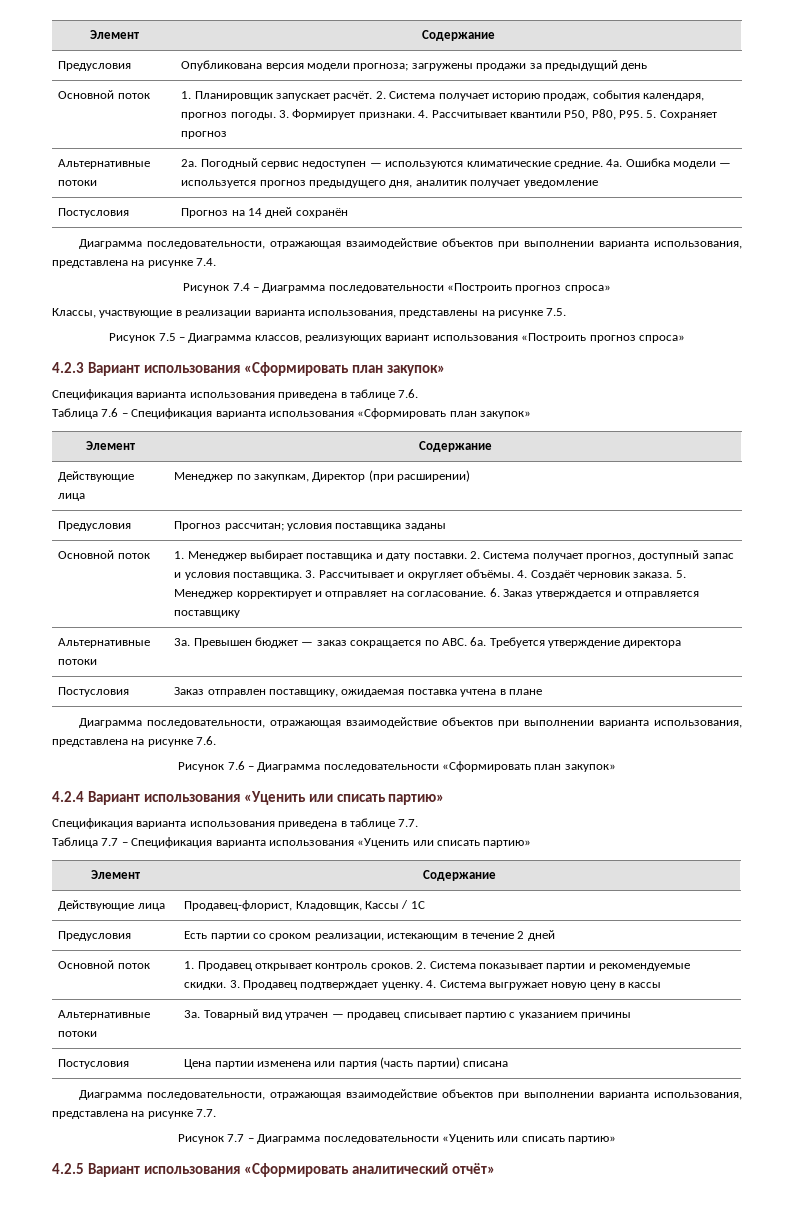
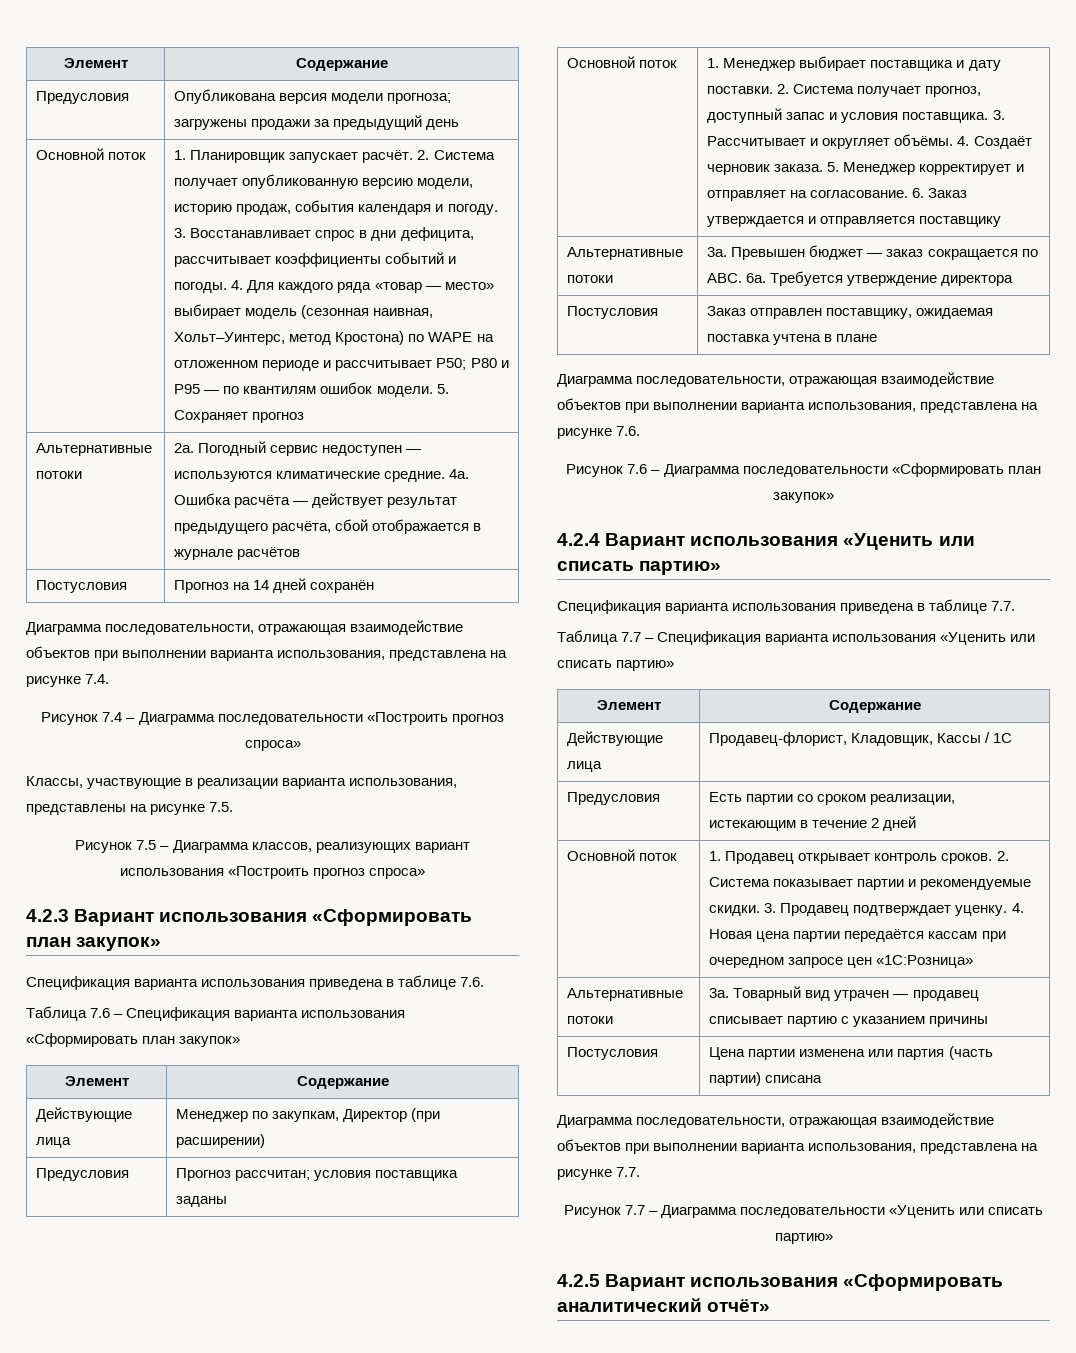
- 2. Система получает историю продаж, события календаря, прогноз погоды. 3. Формирует признаки. 4. Рассчитывает квантили P50, P80, P95. 5. Сохраняет прогноз
+ 2. Система получает опубликованную версию модели, историю продаж, события календаря и погоду. 3. Восстанавливает спрос в дни дефицита, рассчитывает коэффициенты событий и погоды. 4. Для каждого ряда «товар — место» выбирает модель (сезонная наивная, Хольт–Уинтерс, метод Кростона) по WAPE на отложенном периоде и рассчитывает P50; P80 и P95 — по квантилям ошибок модели. 5. Сохраняет прогноз
- Альтернативные потоки | 2а. Погодный сервис недоступен — используются климатические средние. 4а. Ошибка модели — используется прогноз предыдущего дня, аналитик получает уведомление
+ Альтернативные потоки | 2а. Погодный сервис недоступен — используются климатические средние. 4а. Ошибка расчёта — действует результат предыдущего расчёта, сбой отображается в журнале расчётов
- Основной поток | 1. Продавец открывает контроль сроков. 2. Система показывает партии и рекомендуемые скидки. 3. Продавец подтверждает уценку. 4. Система выгружает новую цену в кассы
+ Основной поток | 1. Продавец открывает контроль сроков. 2. Система показывает партии и рекомендуемые скидки. 3. Продавец подтверждает уценку. 4. Новая цена партии передаётся кассам при очередном запросе цен «1С:Розница»

